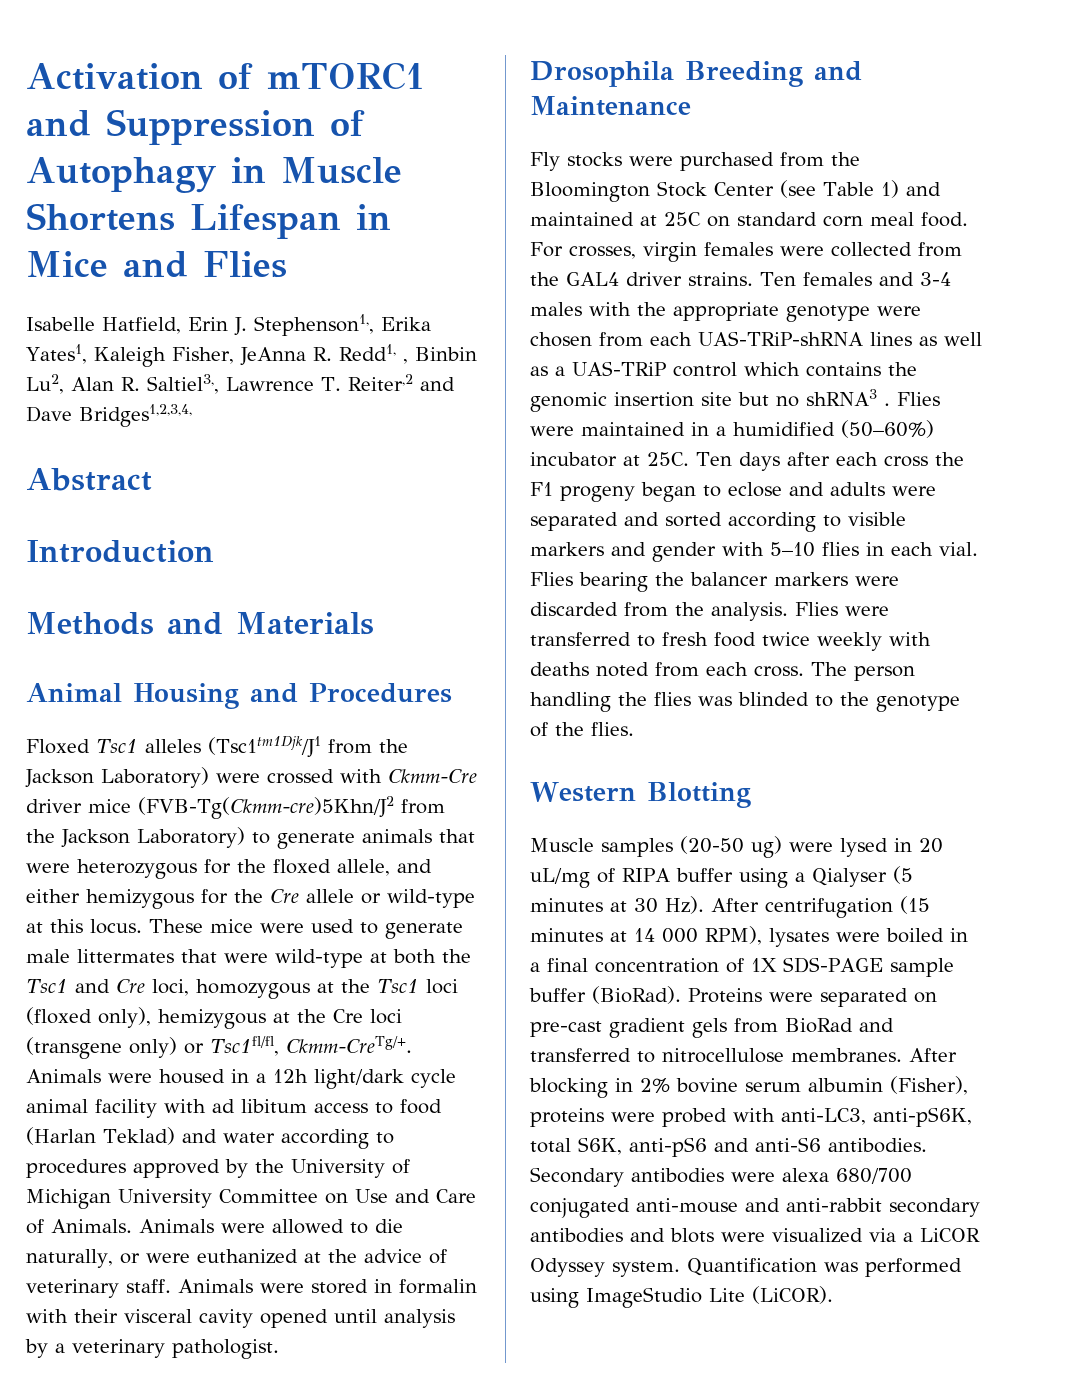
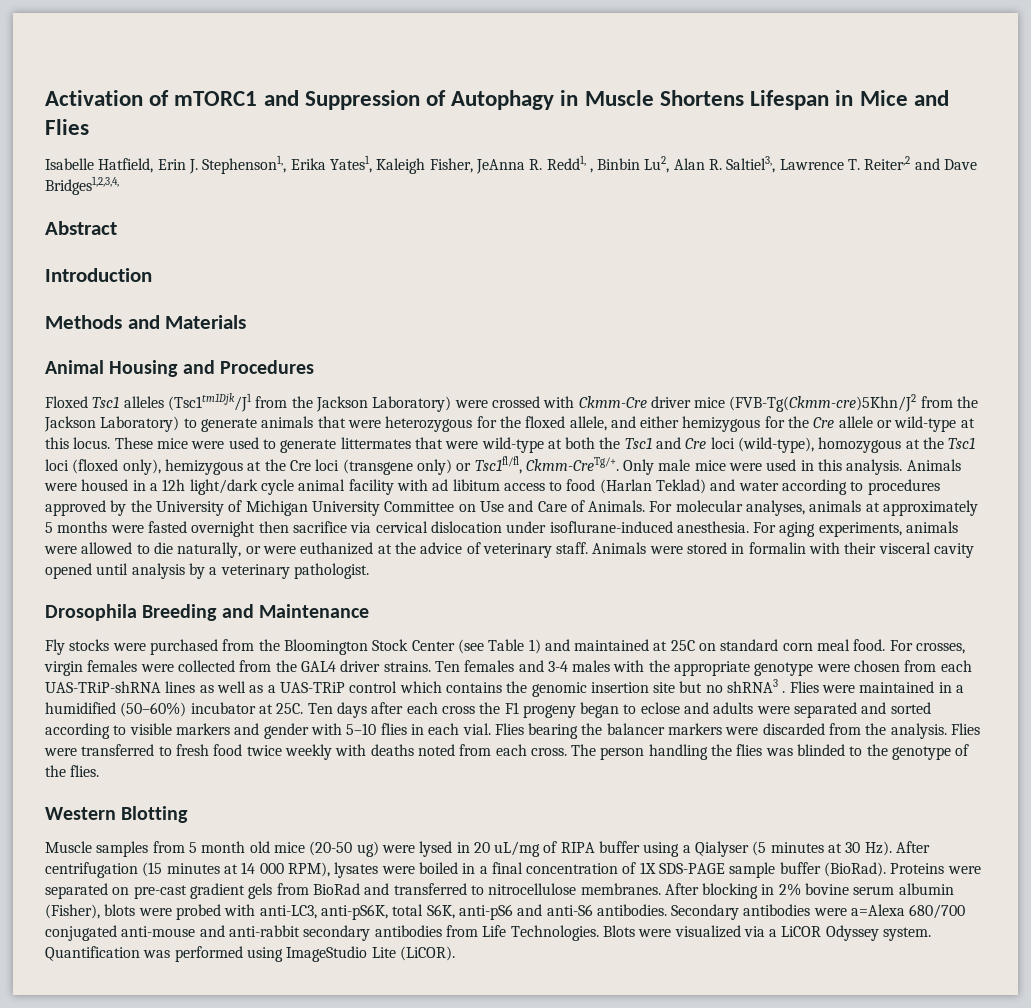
- These mice were used to generate male littermates that were wild-type at both the Tsc1 and Cre loci, homozygous at the Tsc1 loci (floxed only), hemizygous at the Cre loci (transgene only) or Tsc1fl/fl, Ckmm-CreTg/+.
+ These mice were used to generate littermates that were wild-type at both the Tsc1 and Cre loci (wild-type), homozygous at the Tsc1 loci (floxed only), hemizygous at the Cre loci (transgene only) or Tsc1fl/fl, Ckmm-CreTg/+.
+ Only male mice were used in this analysis.
- Animals were allowed to die naturally, or were euthanized at the advice of veterinary staff.
+ For molecular analyses, animals at approximately 5 months were fasted overnight then sacrifice via cervical dislocation under isoflurane-induced anesthesia. For aging experiments, animals were allowed to die naturally, or were euthanized at the advice of veterinary staff.
- Muscle samples (20-50 ug) were lysed in 20 uL/mg of RIPA buffer using a Qialyser (5 minutes at 30 Hz). After centrifugation (15 minutes at 14 000 RPM), lysates were boiled in a final concentration of 1X SDS-PAGE sample buffer (BioRad).
+ Muscle samples from 5 month old mice (20-50 ug) were lysed in 20 uL/mg of RIPA buffer using a Qialyser (5 minutes at 30 Hz). After centrifugation (15 minutes at 14 000 RPM), lysates were boiled in a final concentration of 1X SDS-PAGE sample buffer (BioRad).
- After blocking in 2% bovine serum albumin (Fisher), proteins were probed with anti-LC3, anti-pS6K, total S6K, anti-pS6 and anti-S6 antibodies.
+ After blocking in 2% bovine serum albumin (Fisher), blots were probed with anti-LC3, anti-pS6K, total S6K, anti-pS6 and anti-S6 antibodies.
- Secondary antibodies were alexa 680/700 conjugated anti-mouse and anti-rabbit secondary antibodies and blots were visualized via a LiCOR Odyssey system.
+ Secondary antibodies were a=Alexa 680/700 conjugated anti-mouse and anti-rabbit secondary antibodies from Life Technologies. Blots were visualized via a LiCOR Odyssey system.

